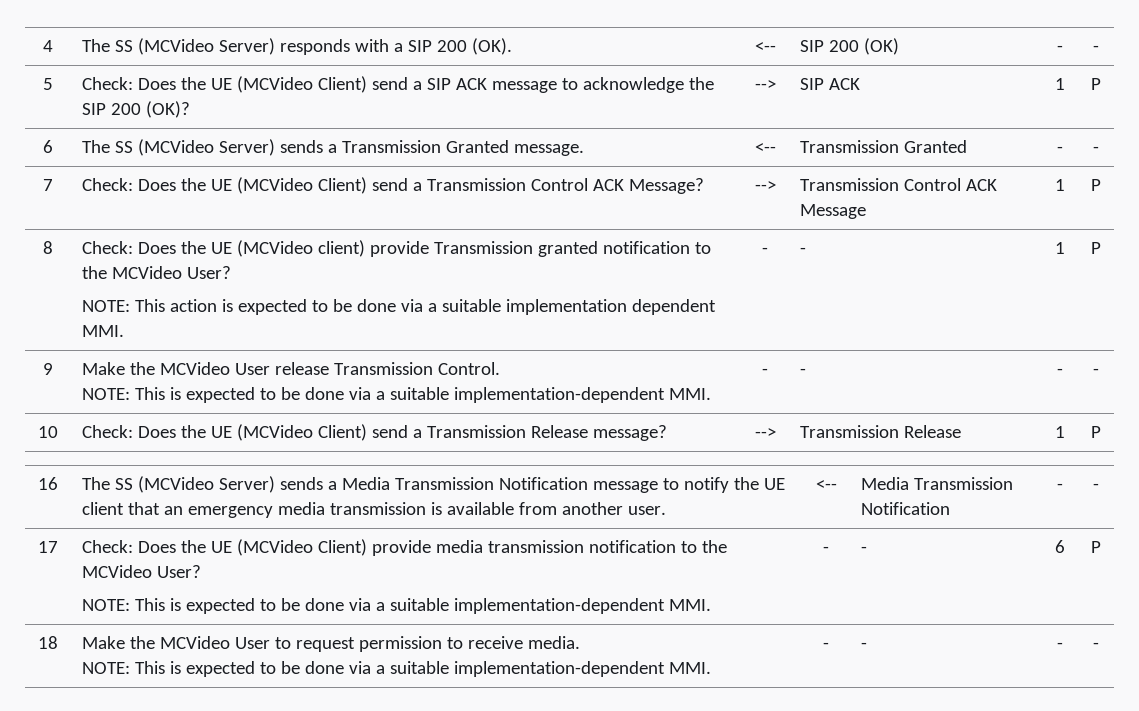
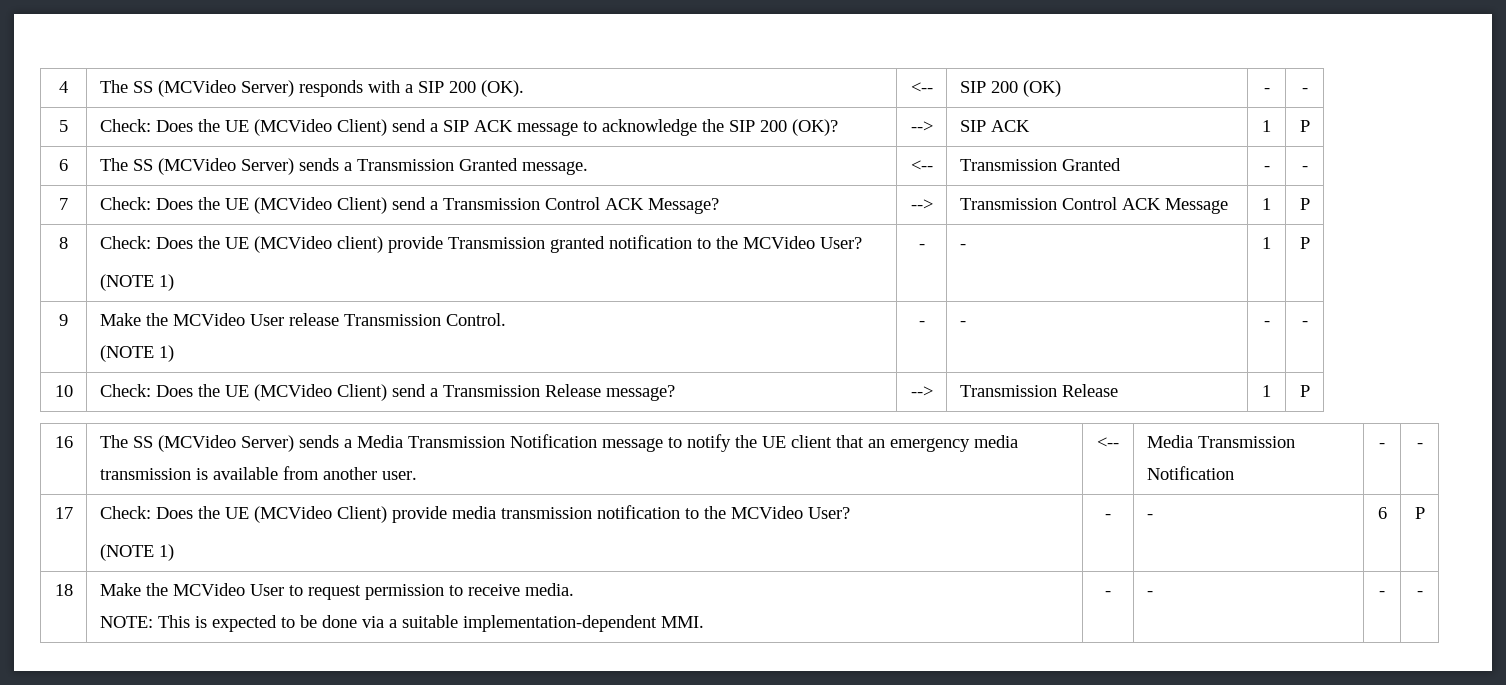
  8 | Check: Does the UE (MCVideo client) provide Transmission granted notification to the MCVideo User?
- NOTE: This action is expected to be done via a suitable implementation dependent MMI. | - | - | 1 | P
+ (NOTE 1) | - | - | 1 | P
  9 | Make the MCVideo User release Transmission Control.
- NOTE: This is expected to be done via a suitable implementation-dependent MMI. | - | - | - | -
+ (NOTE 1) | - | - | - | -
  17 | Check: Does the UE (MCVideo Client) provide media transmission notification to the MCVideo User?
- NOTE: This is expected to be done via a suitable implementation-dependent MMI. | - | - | 6 | P
+ (NOTE 1) | - | - | 6 | P

